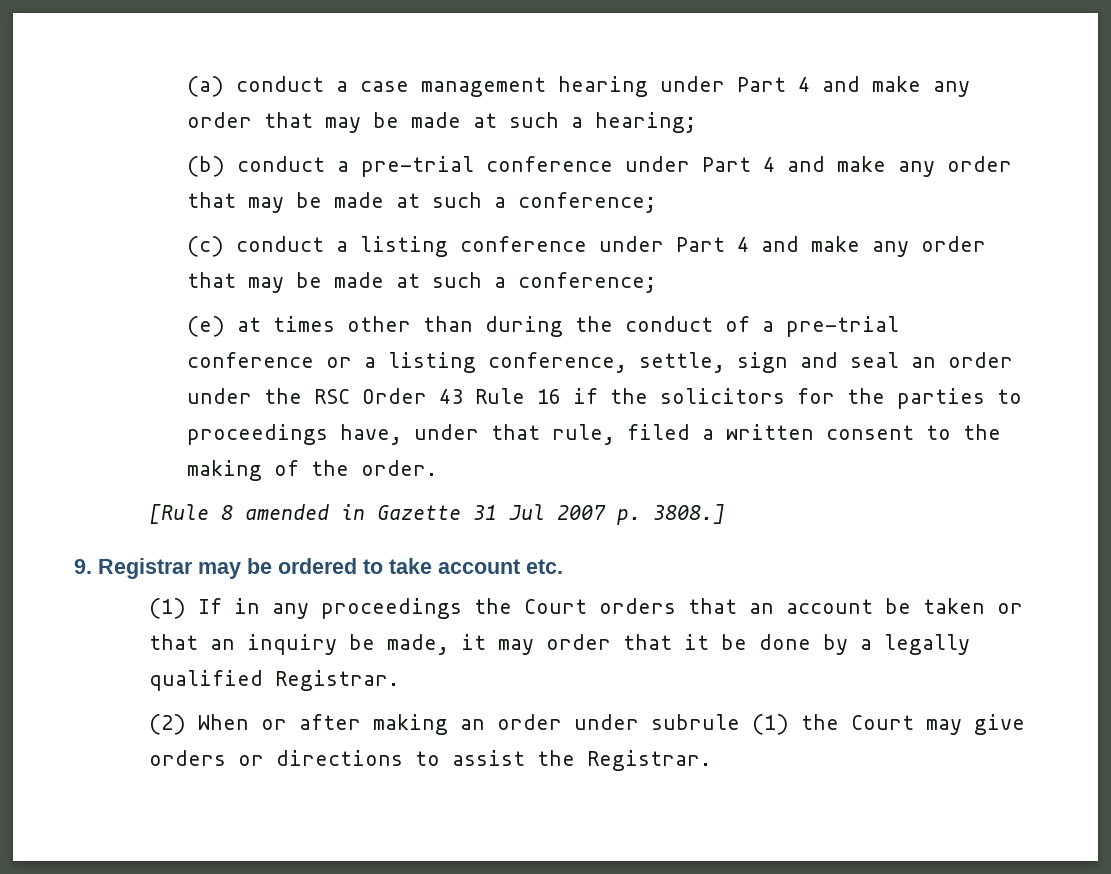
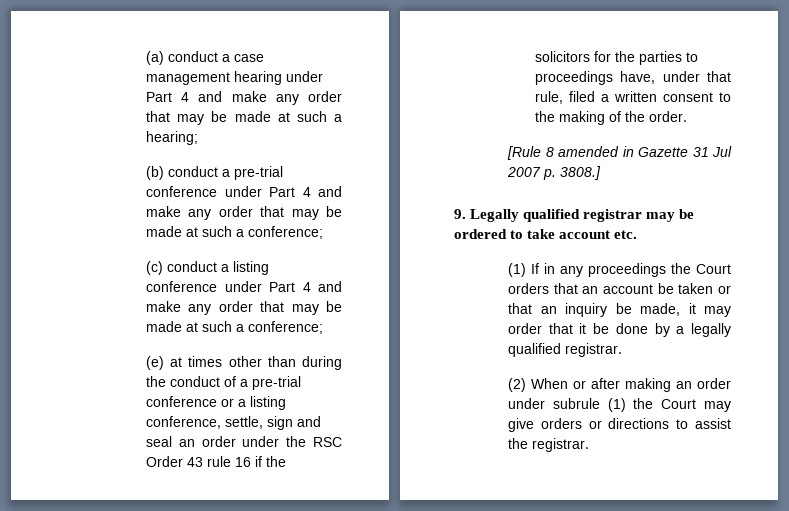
- (e) at times other than during the conduct of a pre-trial conference or a listing conference, settle, sign and seal an order under the RSC Order 43 Rule 16 if the solicitors for the parties to proceedings have, under that rule, filed a written consent to the making of the order.
+ (e) at times other than during the conduct of a pre-trial conference or a listing conference, settle, sign and seal an order under the RSC Order 43 rule 16 if the solicitors for the parties to proceedings have, under that rule, filed a written consent to the making of the order.
- 9. Registrar may be ordered to take account etc.
+ 9. Legally qualified registrar may be ordered to take account etc.
- (1) If in any proceedings the Court orders that an account be taken or that an inquiry be made, it may order that it be done by a legally qualified Registrar.
+ (1) If in any proceedings the Court orders that an account be taken or that an inquiry be made, it may order that it be done by a legally qualified registrar.
- (2) When or after making an order under subrule (1) the Court may give orders or directions to assist the Registrar.
+ (2) When or after making an order under subrule (1) the Court may give orders or directions to assist the registrar.

